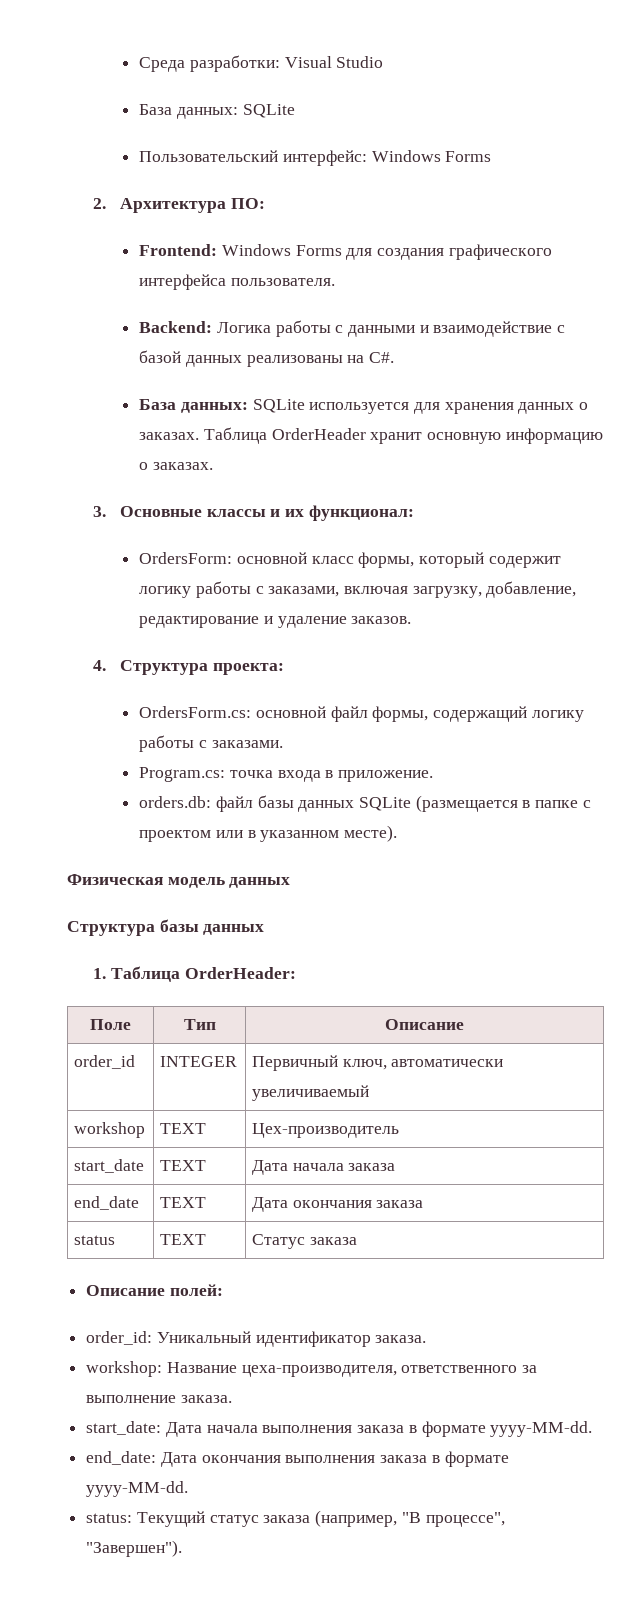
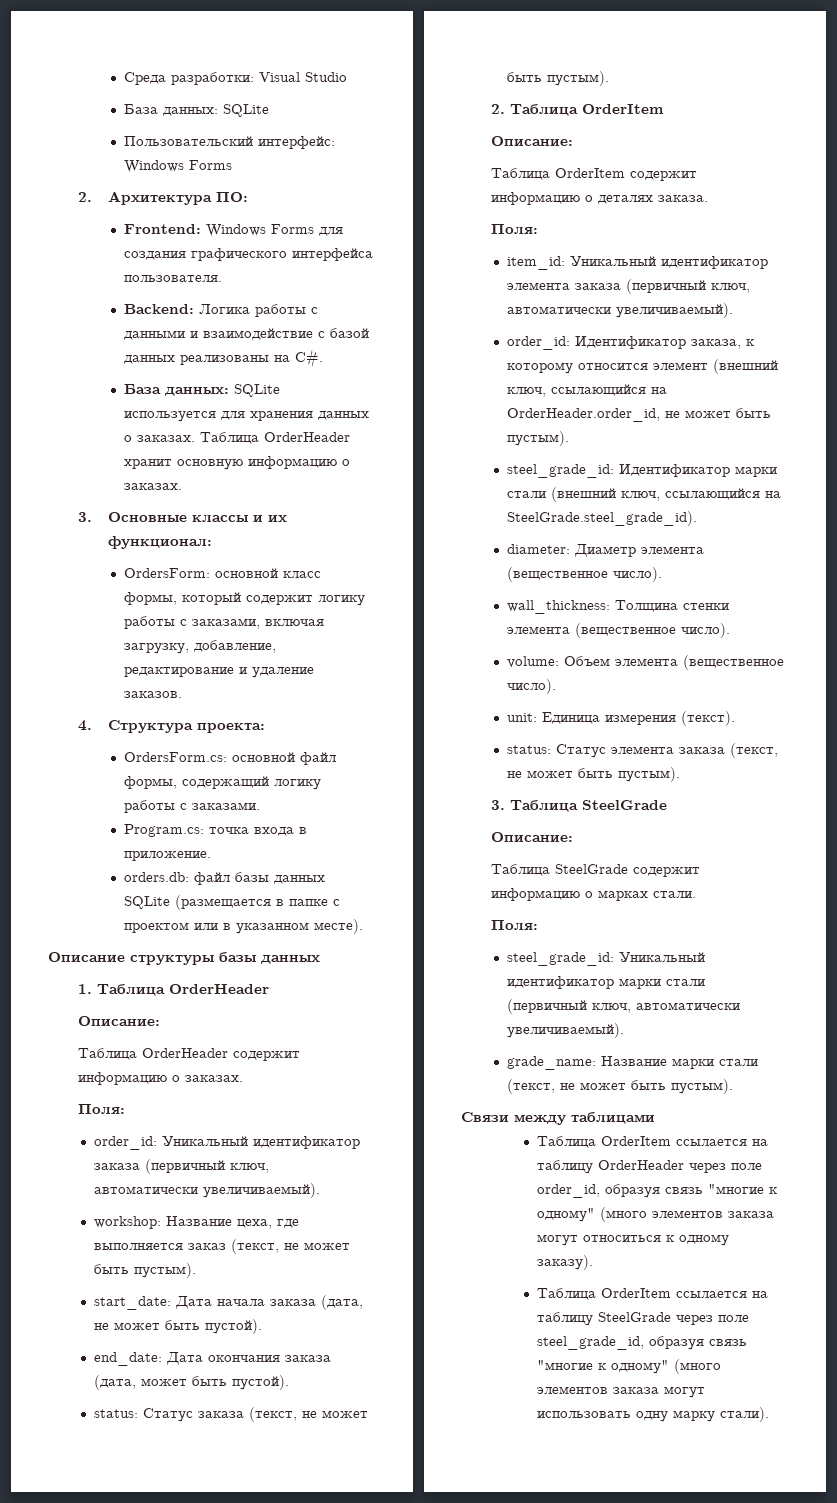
- Физическая модель данных
- Структура базы данных
+ Описание структуры базы данных
- 1. Таблица OrderHeader:
- Поле | Тип | Описание
- order_id | INTEGER | Первичный ключ, автоматически увеличиваемый
- workshop | TEXT | Цех-производитель
- start_date | TEXT | Дата начала заказа
- end_date | TEXT | Дата окончания заказа
- status | TEXT | Статус заказа
- Описание полей:
- order_id: Уникальный идентификатор заказа.
- workshop: Название цеха-производителя, ответственного за выполнение заказа.
- start_date: Дата начала выполнения заказа в формате yyyy-MM-dd.
- end_date: Дата окончания выполнения заказа в формате yyyy-MM-dd.
- status: Текущий статус заказа (например, "В процессе", "Завершен").
+ 1. Таблица OrderHeader
+ Описание:
+ Таблица OrderHeader содержит информацию о заказах.
+ Поля:
+ order_id: Уникальный идентификатор заказа (первичный ключ, автоматически увеличиваемый).
+ workshop: Название цеха, где выполняется заказ (текст, не может быть пустым).
+ start_date: Дата начала заказа (дата, не может быть пустой).
+ end_date: Дата окончания заказа (дата, может быть пустой).
+ status: Статус заказа (текст, не может быть пустым).
+ 2. Таблица OrderItem
+ Описание:
+ Таблица OrderItem содержит информацию о деталях заказа.
+ Поля:
+ item_id: Уникальный идентификатор элемента заказа (первичный ключ, автоматически увеличиваемый).
+ order_id: Идентификатор заказа, к которому относится элемент (внешний ключ, ссылающийся на OrderHeader.order_id, не может быть пустым).
+ steel_grade_id: Идентификатор марки стали (внешний ключ, ссылающийся на SteelGrade.steel_grade_id).
+ diameter: Диаметр элемента (вещественное число).
+ wall_thickness: Толщина стенки элемента (вещественное число).
+ volume: Объем элемента (вещественное число).
+ unit: Единица измерения (текст).
+ status: Статус элемента заказа (текст, не может быть пустым).
+ 3. Таблица SteelGrade
+ Описание:
+ Таблица SteelGrade содержит информацию о марках стали.
+ Поля:
+ steel_grade_id: Уникальный идентификатор марки стали (первичный ключ, автоматически увеличиваемый).
+ grade_name: Название марки стали (текст, не может быть пустым).
+ Связи между таблицами
+ Таблица OrderItem ссылается на таблицу OrderHeader через поле order_id, образуя связь "многие к одному" (много элементов заказа могут относиться к одному заказу).
+ Таблица OrderItem ссылается на таблицу SteelGrade через поле steel_grade_id, образуя связь "многие к одному" (много элементов заказа могут использовать одну марку стали).

